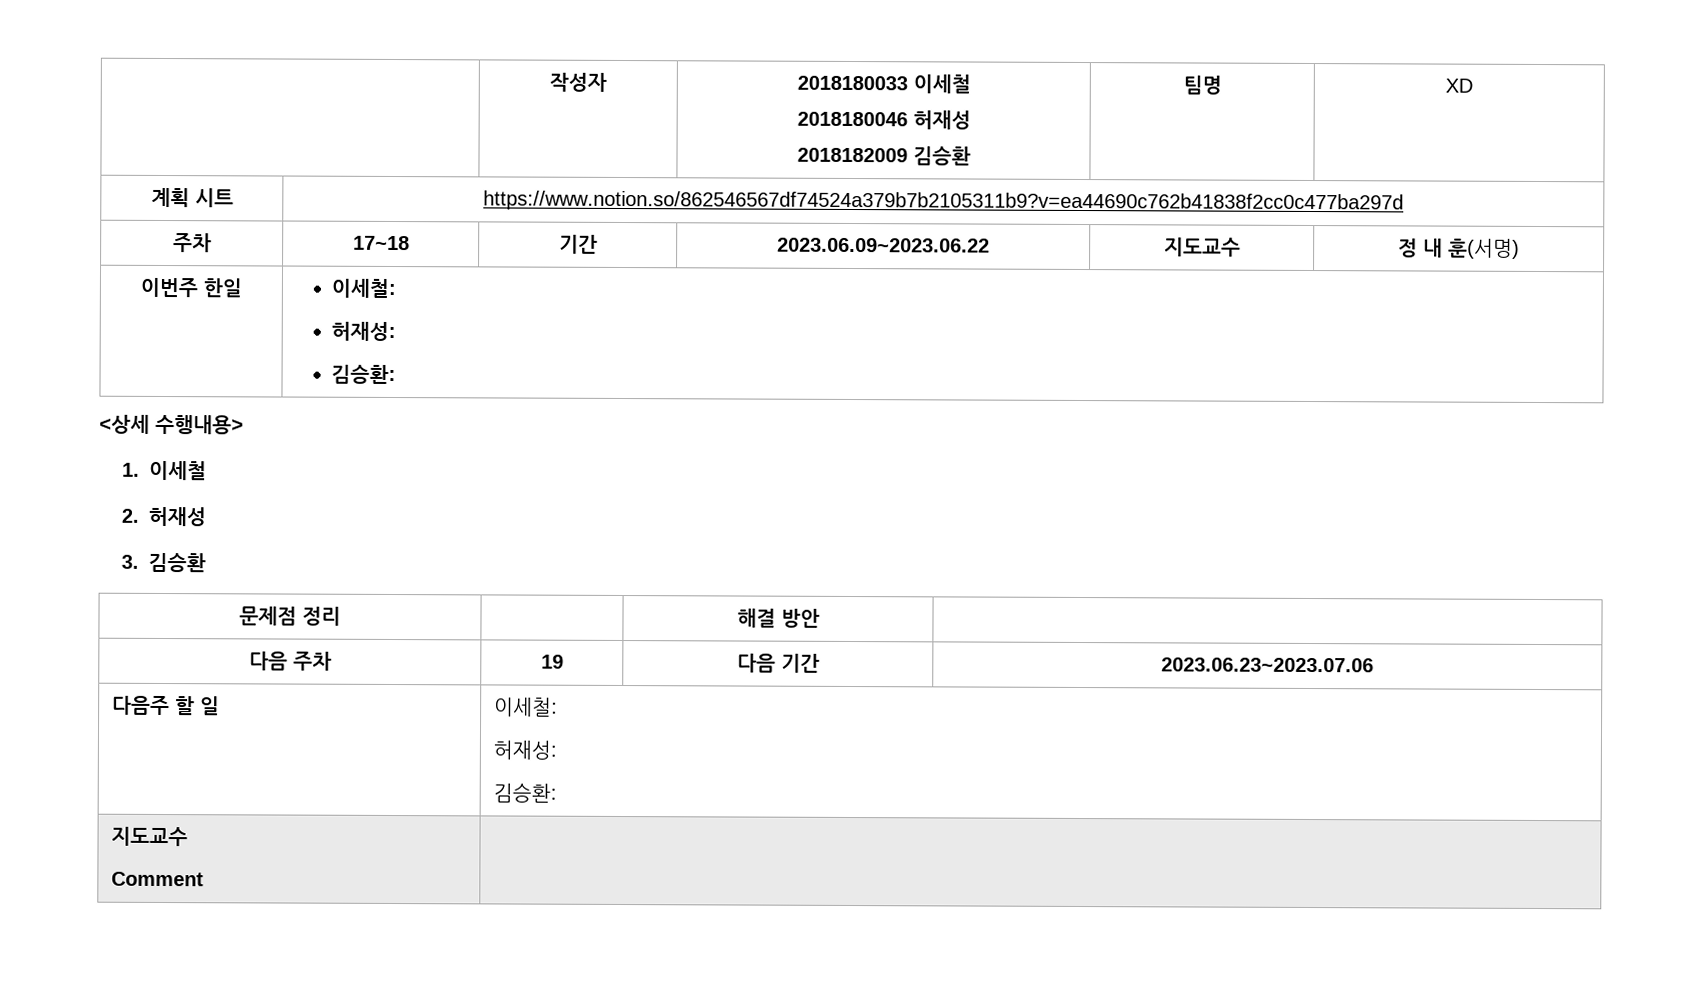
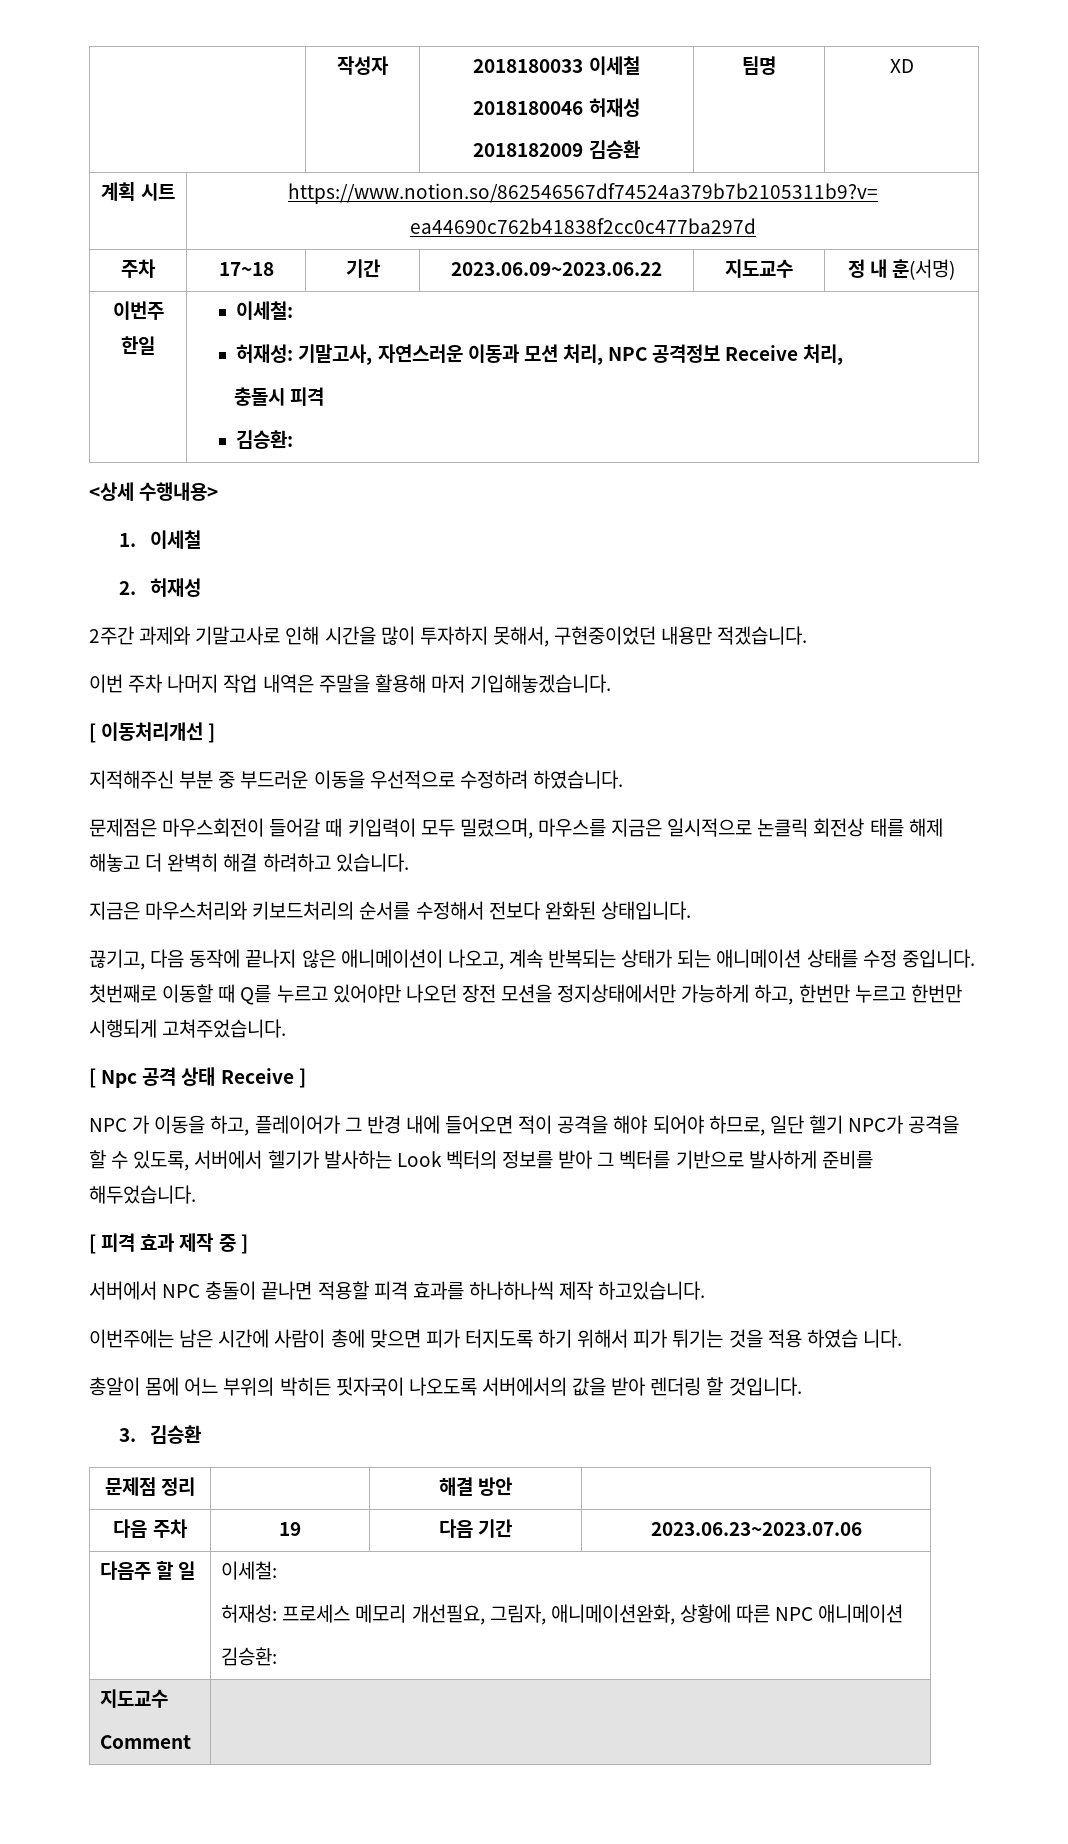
  이번주 한일 | 이세철:
- 허재성:
+ 허재성: 기말고사, 자연스러운 이동과 모션 처리, NPC 공격정보 Receive 처리,
+ 충돌시 피격
+ 2주간 과제와 기말고사로 인해 시간을 많이 투자하지 못해서, 구현중이었던 내용만 적겠습니다.
+ 이번 주차 나머지 작업 내역은 주말을 활용해 마저 기입해놓겠습니다.
+ [ 이동처리개선 ]
+ 지적해주신 부분 중 부드러운 이동을 우선적으로 수정하려 하였습니다.
+ 문제점은 마우스회전이 들어갈 때 키입력이 모두 밀렸으며, 마우스를 지금은 일시적으로 논클릭 회전상 태를 해제 해놓고 더 완벽히 해결 하려하고 있습니다.
+ 지금은 마우스처리와 키보드처리의 순서를 수정해서 전보다 완화된 상태입니다.
+ 끊기고, 다음 동작에 끝나지 않은 애니메이션이 나오고, 계속 반복되는 상태가 되는 애니메이션 상태를 수정 중입니다. 첫번째로 이동할 때 Q를 누르고 있어야만 나오던 장전 모션을 정지상태에서만 가능하게 하고, 한번만 누르고 한번만 시행되게 고쳐주었습니다.
+ [ Npc 공격 상태 Receive ]
+ NPC 가 이동을 하고, 플레이어가 그 반경 내에 들어오면 적이 공격을 해야 되어야 하므로, 일단 헬기 NPC가 공격을 할 수 있도록, 서버에서 헬기가 발사하는 Look 벡터의 정보를 받아 그 벡터를 기반으로 발사하게 준비를 해두었습니다.
+ [ 피격 효과 제작 중 ]
+ 서버에서 NPC 충돌이 끝나면 적용할 피격 효과를 하나하나씩 제작 하고있습니다.
+ 이번주에는 남은 시간에 사람이 총에 맞으면 피가 터지도록 하기 위해서 피가 튀기는 것을 적용 하였습 니다.
+ 총알이 몸에 어느 부위의 박히든 핏자국이 나오도록 서버에서의 값을 받아 렌더링 할 것입니다.
  다음주 할 일 | 이세철:
- 허재성:
+ 허재성: 프로세스 메모리 개선필요, 그림자, 애니메이션완화, 상황에 따른 NPC 애니메이션

